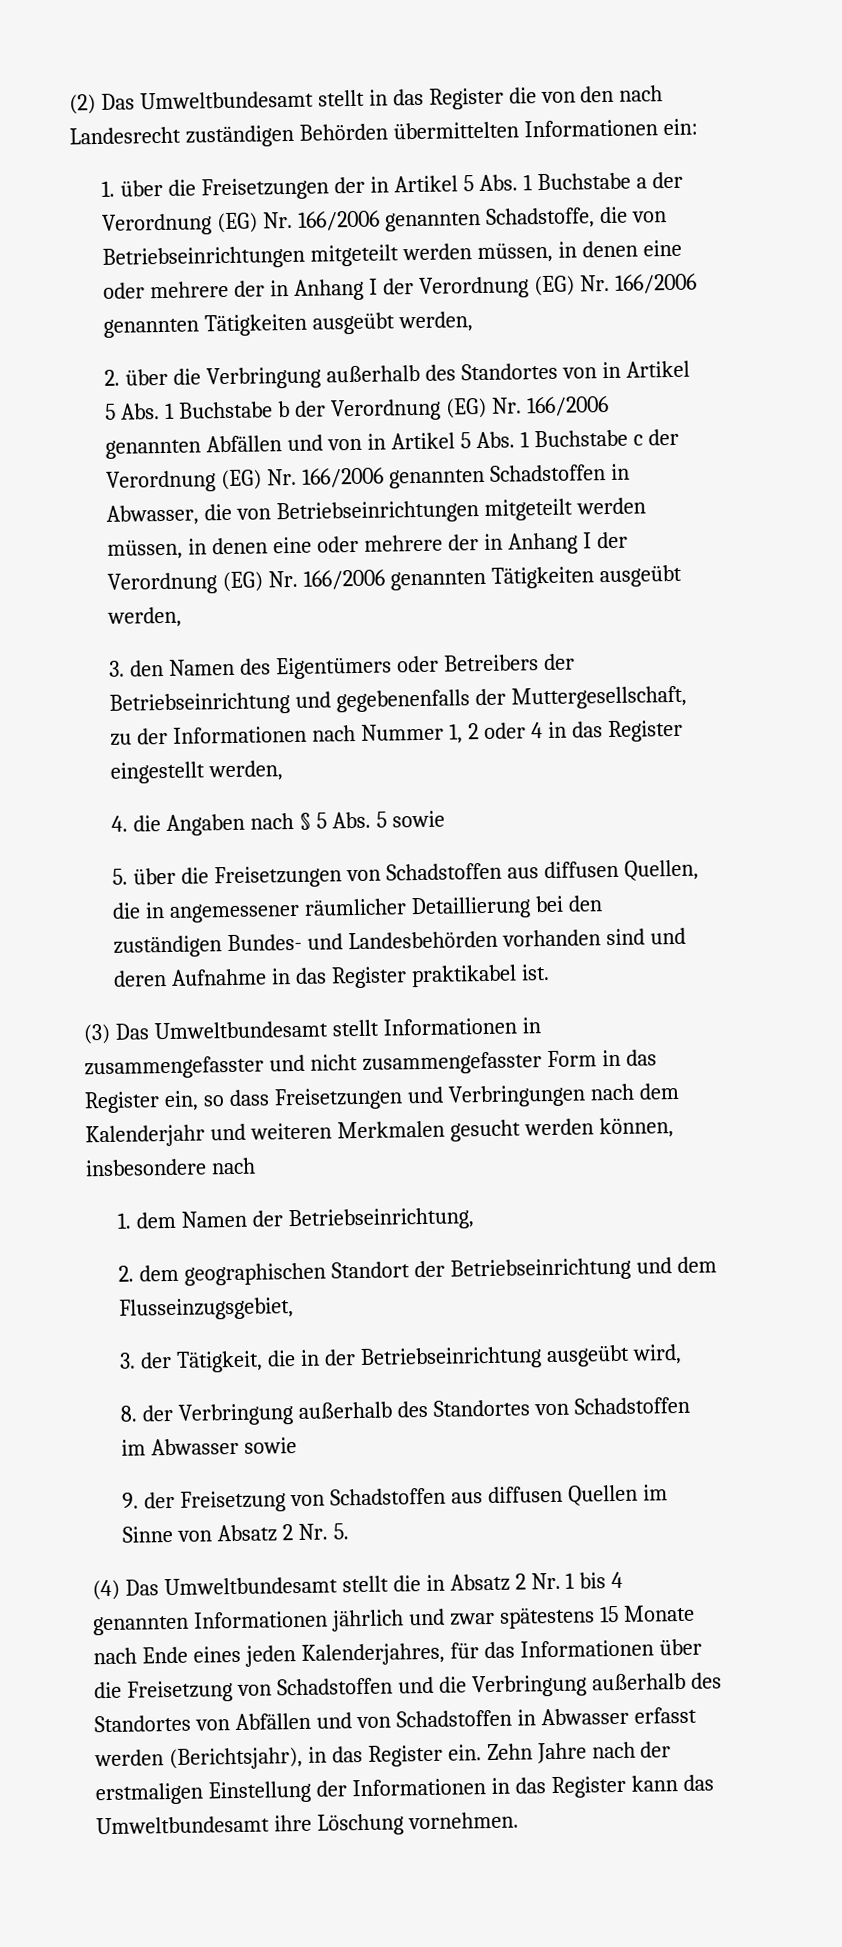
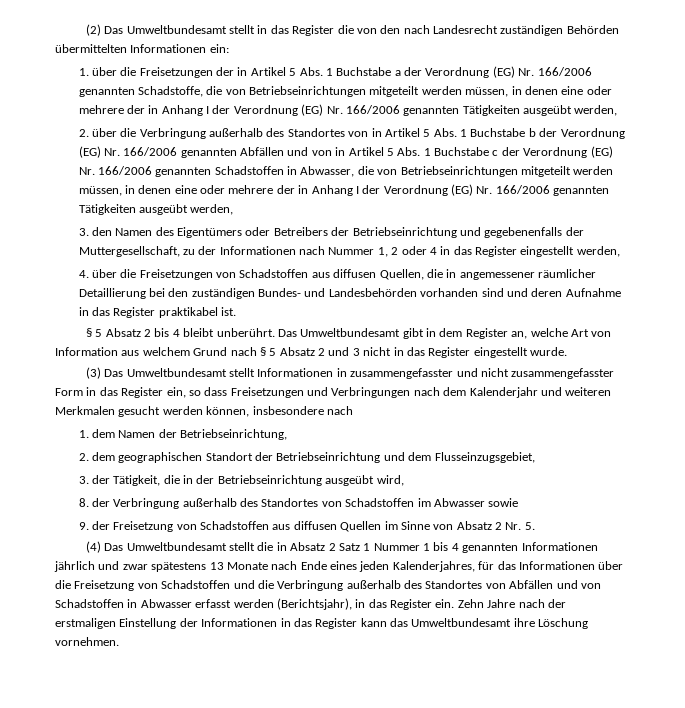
- 4. die Angaben nach § 5 Abs. 5 sowie
- 5. über die Freisetzungen von Schadstoffen aus diffusen Quellen, die in angemessener räumlicher Detaillierung bei den zuständigen Bundes- und Landesbehörden vorhanden sind und deren Aufnahme in das Register praktikabel ist.
+ 4. über die Freisetzungen von Schadstoffen aus diffusen Quellen, die in angemessener räumlicher Detaillierung bei den zuständigen Bundes- und Landesbehörden vorhanden sind und deren Aufnahme in das Register praktikabel ist.
+ § 5 Absatz 2 bis 4 bleibt unberührt. Das Umweltbundesamt gibt in dem Register an, welche Art von Information aus welchem Grund nach § 5 Absatz 2 und 3 nicht in das Register eingestellt wurde.
- (4) Das Umweltbundesamt stellt die in Absatz 2 Nr. 1 bis 4 genannten Informationen jährlich und zwar spätestens 15 Monate nach Ende eines jeden Kalenderjahres, für das Informationen über die Freisetzung von Schadstoffen und die Verbringung außerhalb des Standortes von Abfällen und von Schadstoffen in Abwasser erfasst werden (Berichtsjahr), in das Register ein.
+ (4) Das Umweltbundesamt stellt die in Absatz 2 Satz 1 Nummer 1 bis 4 genannten Informationen jährlich und zwar spätestens 13 Monate nach Ende eines jeden Kalenderjahres, für das Informationen über die Freisetzung von Schadstoffen und die Verbringung außerhalb des Standortes von Abfällen und von Schadstoffen in Abwasser erfasst werden (Berichtsjahr), in das Register ein.

